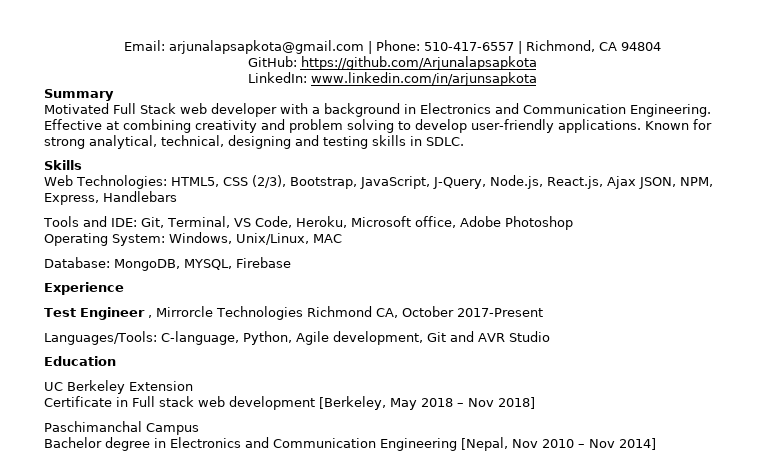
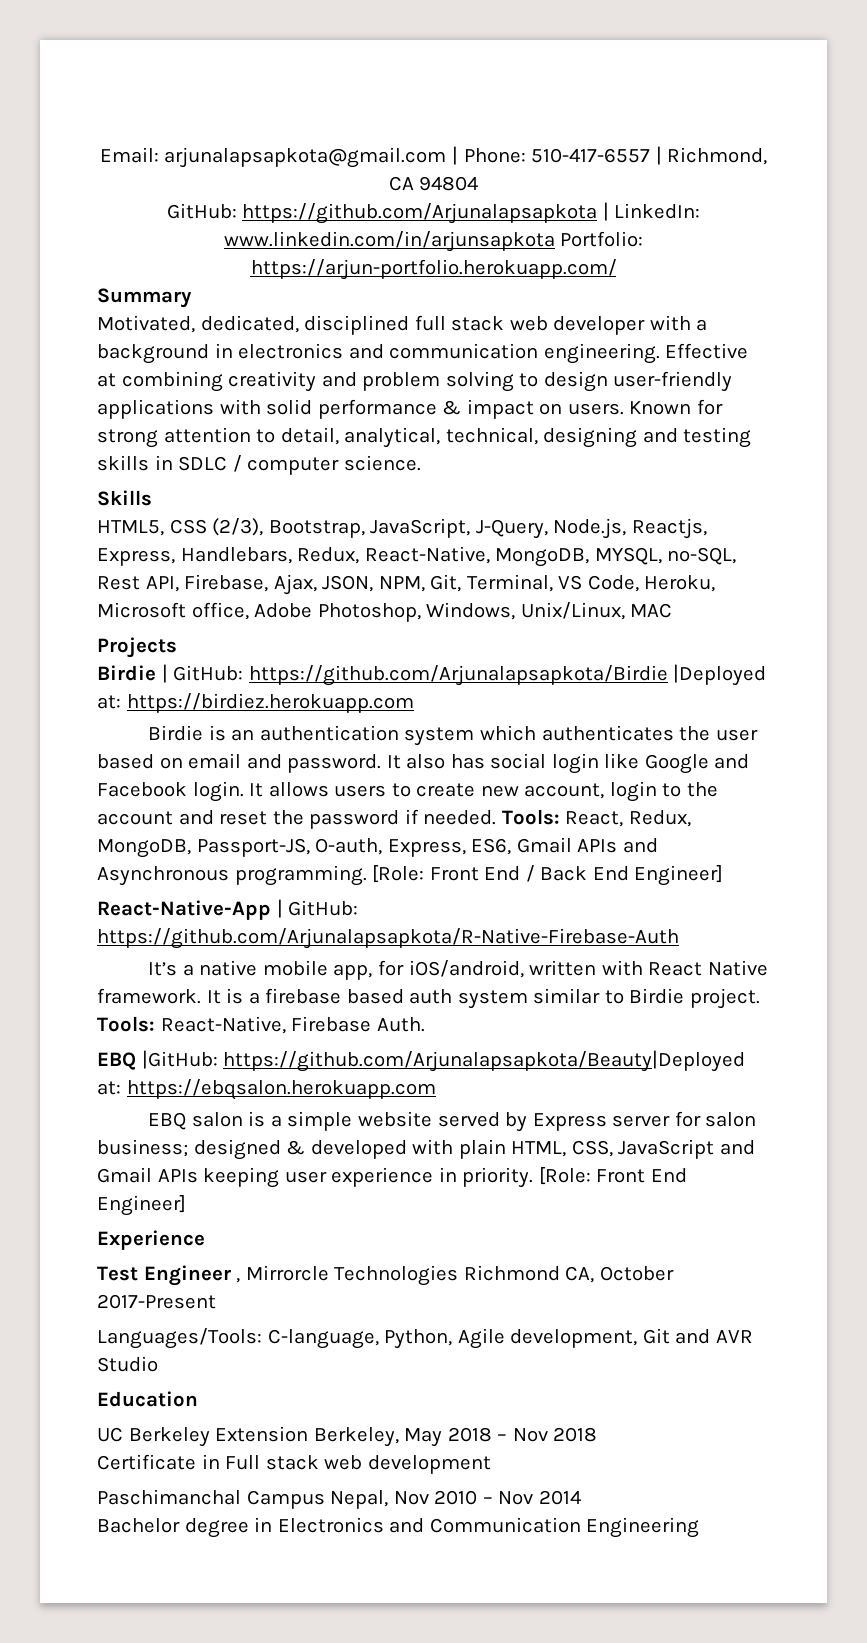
- GitHub: https://github.com/Arjunalapsapkota
- LinkedIn: www.linkedin.com/in/arjunsapkota
+ GitHub: https://github.com/Arjunalapsapkota | LinkedIn: www.linkedin.com/in/arjunsapkota Portfolio: https://arjun-portfolio.herokuapp.com/
- Motivated Full Stack web developer with a background in Electronics and Communication Engineering.
+ Motivated, dedicated, disciplined full stack web developer with a background in electronics and communication engineering.
- Effective at combining creativity and problem solving to develop user-friendly applications. Known for strong analytical, technical, designing and testing skills in SDLC.
+ Effective at combining creativity and problem solving to design user-friendly applications with solid performance & impact on users. Known for strong attention to detail, analytical, technical, designing and testing skills in SDLC / computer science.
- Web Technologies: HTML5, CSS (2/3), Bootstrap, JavaScript, J-Query, Node.js, React.js, Ajax JSON, NPM, Express, Handlebars
- Tools and IDE: Git, Terminal, VS Code, Heroku, Microsoft office, Adobe Photoshop
- Operating System: Windows, Unix/Linux, MAC
+ HTML5, CSS (2/3), Bootstrap, JavaScript, J-Query, Node.js, Reactjs, Express, Handlebars, Redux, React-Native, MongoDB, MYSQL, no-SQL, Rest API, Firebase, Ajax, JSON, NPM, Git, Terminal, VS Code, Heroku, Microsoft office, Adobe Photoshop, Windows, Unix/Linux, MAC
- Database: MongoDB, MYSQL, Firebase
+ Projects
+ Birdie | GitHub: https://github.com/Arjunalapsapkota/Birdie |Deployed at: https://birdiez.herokuapp.com
+ Birdie is an authentication system which authenticates the user based on email and password. It also has social login like Google and Facebook login. It allows users to create new account, login to the account and reset the password if needed. Tools: React, Redux, MongoDB, Passport-JS, O-auth, Express, ES6, Gmail APIs and Asynchronous programming. [Role: Front End / Back End Engineer]
+ React-Native-App | GitHub: https://github.com/Arjunalapsapkota/R-Native-Firebase-Auth
+ It’s a native mobile app, for iOS/android, written with React Native framework. It is a firebase based auth system similar to Birdie project. Tools: React-Native, Firebase Auth.
+ EBQ |GitHub: https://github.com/Arjunalapsapkota/Beauty|Deployed at: https://ebqsalon.herokuapp.com
+ EBQ salon is a simple website served by Express server for salon business; designed & developed with plain HTML, CSS, JavaScript and Gmail APIs keeping user experience in priority. [Role: Front End Engineer]
- UC Berkeley Extension
+ UC Berkeley Extension Berkeley, May 2018 – Nov 2018
- Certificate in Full stack web development [Berkeley, May 2018 – Nov 2018]
- Paschimanchal Campus
+ Certificate in Full stack web development
+ Paschimanchal Campus Nepal, Nov 2010 – Nov 2014
- Bachelor degree in Electronics and Communication Engineering [Nepal, Nov 2010 – Nov 2014]
+ Bachelor degree in Electronics and Communication Engineering

